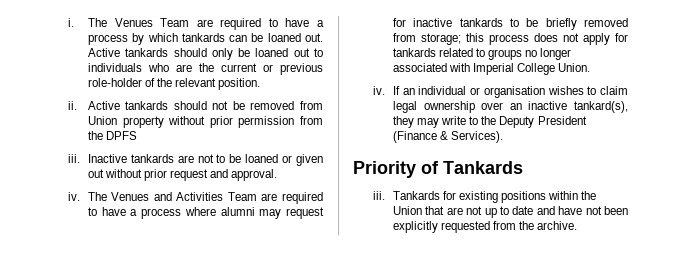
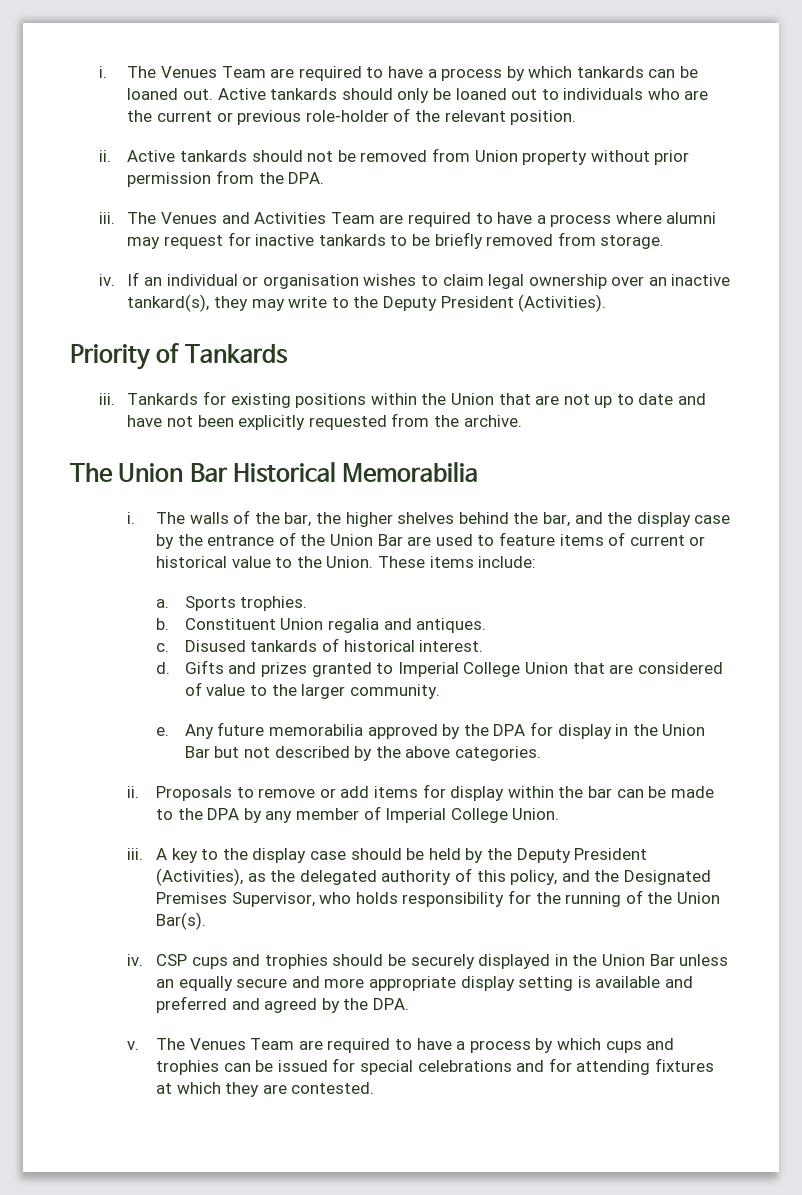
- Active tankards should not be removed from Union property without prior permission from the DPFS
- iii. Inactive tankards are not to be loaned or given out without prior request and approval.
- iv.
+ Active tankards should not be removed from Union property without prior permission from the DPA.
+ iii.
- The Venues and Activities Team are required to have a process where alumni may request for inactive tankards to be briefly removed from storage; this process does not apply for tankards related to groups no longer associated with Imperial College Union.
+ The Venues and Activities Team are required to have a process where alumni may request for inactive tankards to be briefly removed from storage.
- If an individual or organisation wishes to claim legal ownership over an inactive tankard(s), they may write to the Deputy President (Finance & Services).
+ If an individual or organisation wishes to claim legal ownership over an inactive tankard(s), they may write to the Deputy President (Activities).
+ The Union Bar Historical Memorabilia
+ i. The walls of the bar, the higher shelves behind the bar, and the display case by the entrance of the Union Bar are used to feature items of current or historical value to the Union. These items include:
+ a. Sports trophies.
+ b. Constituent Union regalia and antiques.
+ c. Disused tankards of historical interest.
+ d. Gifts and prizes granted to Imperial College Union that are considered of value to the larger community.
+ e. Any future memorabilia approved by the DPA for display in the Union Bar but not described by the above categories.
+ ii. Proposals to remove or add items for display within the bar can be made to the DPA by any member of Imperial College Union.
+ iii. A key to the display case should be held by the Deputy President (Activities), as the delegated authority of this policy, and the Designated Premises Supervisor, who holds responsibility for the running of the Union Bar(s).
+ iv. CSP cups and trophies should be securely displayed in the Union Bar unless an equally secure and more appropriate display setting is available and preferred and agreed by the DPA.
+ v. The Venues Team are required to have a process by which cups and trophies can be issued for special celebrations and for attending fixtures at which they are contested.

